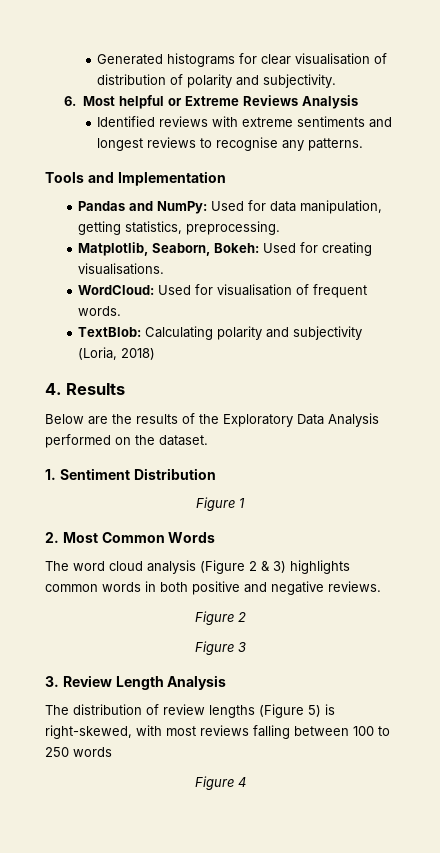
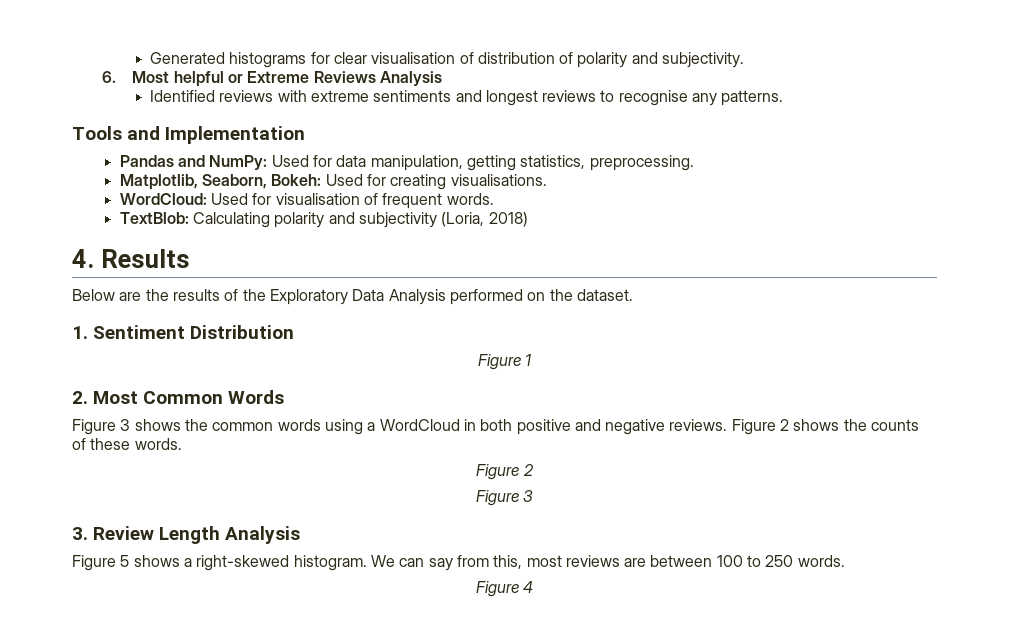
- The word cloud analysis (Figure 2 & 3) highlights common words in both positive and negative reviews.
+ Figure 3 shows the common words using a WordCloud in both positive and negative reviews. Figure 2 shows the counts of these words.
- The distribution of review lengths (Figure 5) is right-skewed, with most reviews falling between 100 to 250 words
+ Figure 5 shows a right-skewed histogram. We can say from this, most reviews are between 100 to 250 words.

